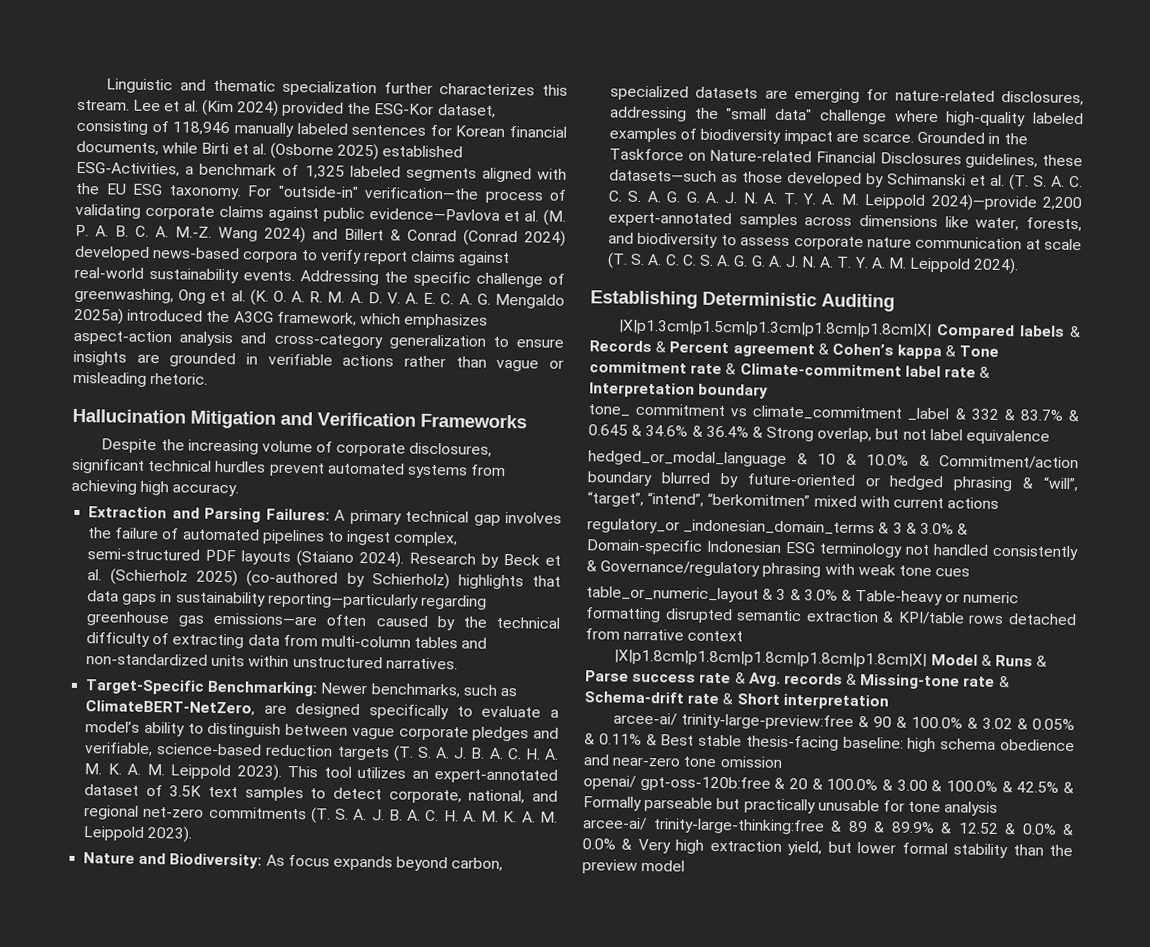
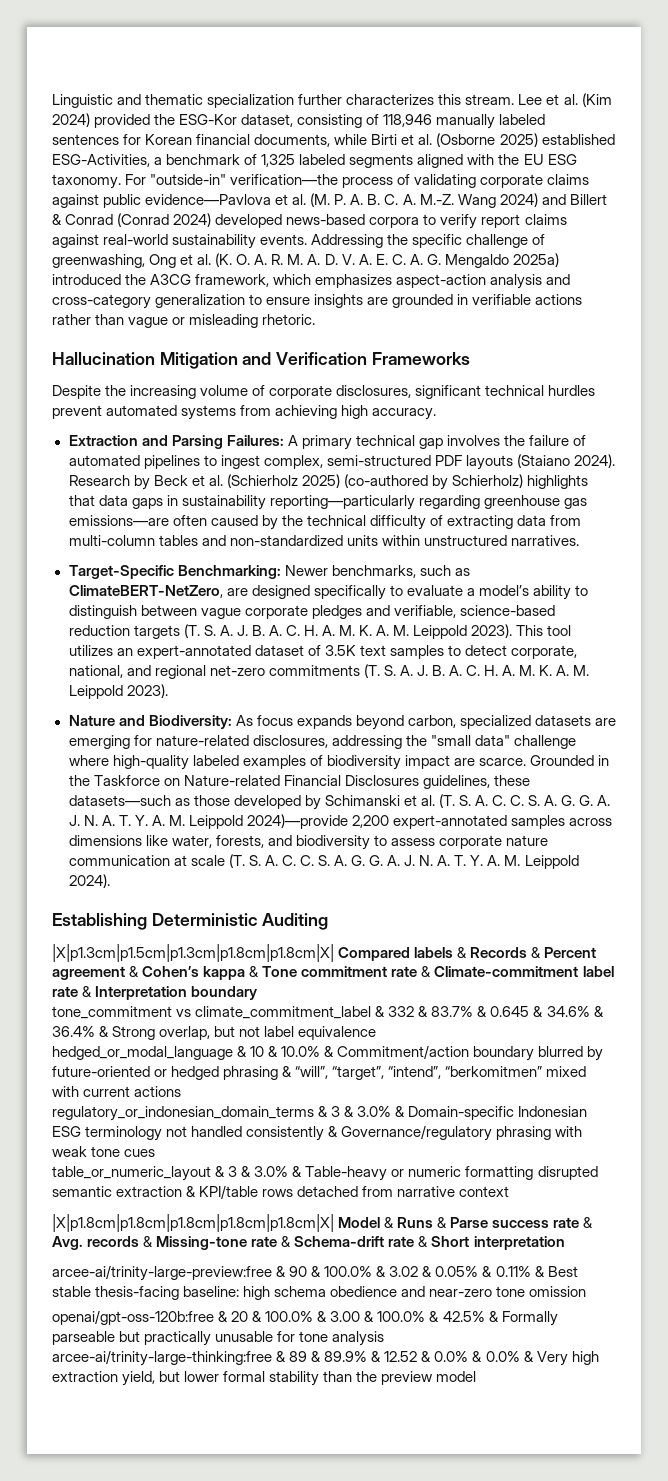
- tone_ commitment vs climate_commitment _label & 332 & 83.7% & 0.645 & 34.6% & 36.4% & Strong overlap, but not label equivalence
+ tone_commitment vs climate_commitment_label & 332 & 83.7% & 0.645 & 34.6% & 36.4% & Strong overlap, but not label equivalence
- regulatory_or _indonesian_domain_terms & 3 & 3.0% & Domain-specific Indonesian ESG terminology not handled consistently & Governance/regulatory phrasing with weak tone cues
+ regulatory_or_indonesian_domain_terms & 3 & 3.0% & Domain-specific Indonesian ESG terminology not handled consistently & Governance/regulatory phrasing with weak tone cues
- arcee-ai/ trinity-large-preview:free & 90 & 100.0% & 3.02 & 0.05% & 0.11% & Best stable thesis-facing baseline: high schema obedience and near-zero tone omission
+ arcee-ai/trinity-large-preview:free & 90 & 100.0% & 3.02 & 0.05% & 0.11% & Best stable thesis-facing baseline: high schema obedience and near-zero tone omission
- openai/ gpt-oss-120b:free & 20 & 100.0% & 3.00 & 100.0% & 42.5% & Formally parseable but practically unusable for tone analysis
+ openai/gpt-oss-120b:free & 20 & 100.0% & 3.00 & 100.0% & 42.5% & Formally parseable but practically unusable for tone analysis
- arcee-ai/ trinity-large-thinking:free & 89 & 89.9% & 12.52 & 0.0% & 0.0% & Very high extraction yield, but lower formal stability than the preview model
+ arcee-ai/trinity-large-thinking:free & 89 & 89.9% & 12.52 & 0.0% & 0.0% & Very high extraction yield, but lower formal stability than the preview model

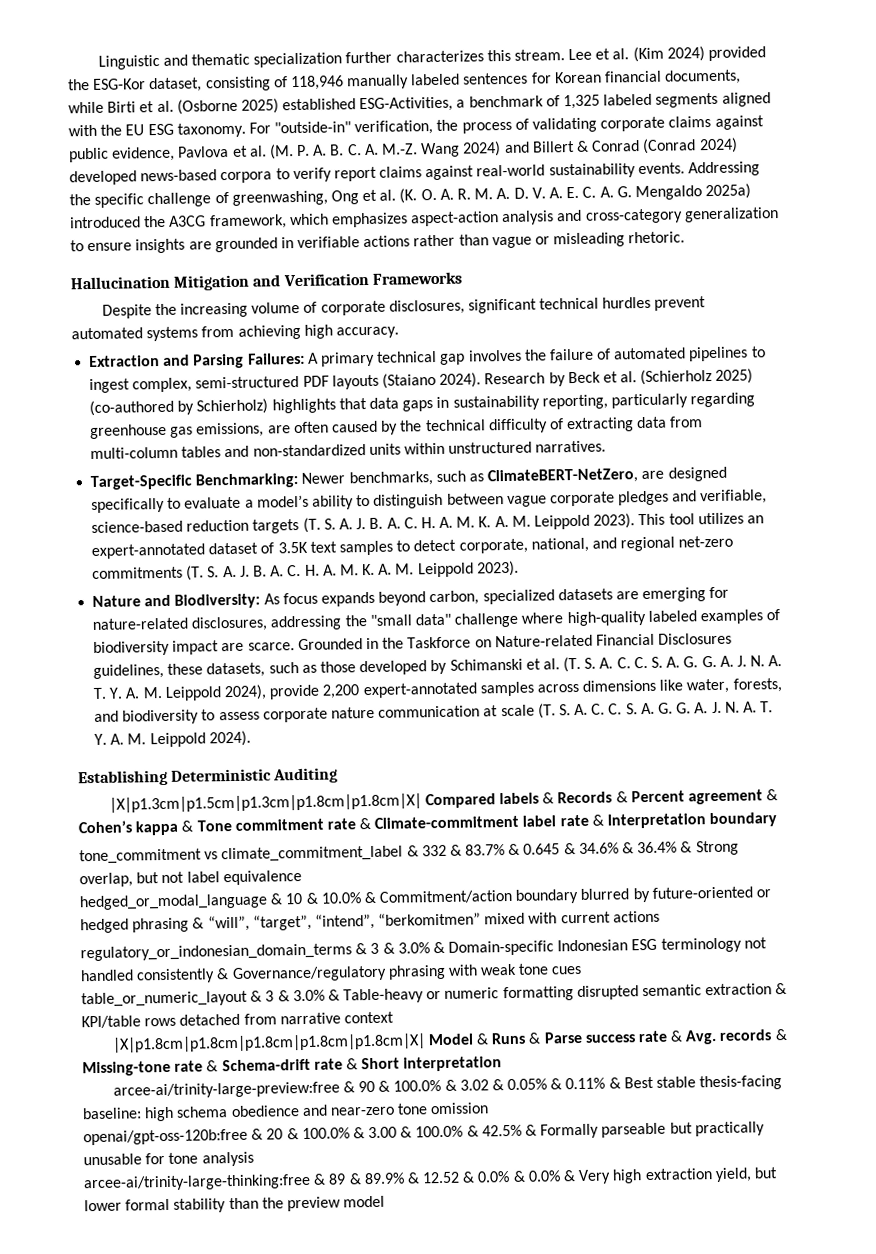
- For "outside-in" verification—the process of validating corporate claims against public evidence—Pavlova et al. (M. P. A. B. C. A. M.-Z. Wang 2024) and Billert & Conrad (Conrad 2024) developed news-based corpora to verify report claims against real-world sustainability events.
+ For "outside-in" verification, the process of validating corporate claims against public evidence, Pavlova et al. (M. P. A. B. C. A. M.-Z. Wang 2024) and Billert & Conrad (Conrad 2024) developed news-based corpora to verify report claims against real-world sustainability events.
- Research by Beck et al. (Schierholz 2025) (co-authored by Schierholz) highlights that data gaps in sustainability reporting—particularly regarding greenhouse gas emissions—are often caused by the technical difficulty of extracting data from multi-column tables and non-standardized units within unstructured narratives.
+ Research by Beck et al. (Schierholz 2025) (co-authored by Schierholz) highlights that data gaps in sustainability reporting, particularly regarding greenhouse gas emissions, are often caused by the technical difficulty of extracting data from multi-column tables and non-standardized units within unstructured narratives.
- Grounded in the Taskforce on Nature-related Financial Disclosures guidelines, these datasets—such as those developed by Schimanski et al. (T. S. A. C. C. S. A. G. G. A. J. N. A. T. Y. A. M. Leippold 2024)—provide 2,200 expert-annotated samples across dimensions like water, forests, and biodiversity to assess corporate nature communication at scale (T. S. A. C. C. S. A. G. G. A. J. N. A. T. Y. A. M. Leippold 2024).
+ Grounded in the Taskforce on Nature-related Financial Disclosures guidelines, these datasets, such as those developed by Schimanski et al. (T. S. A. C. C. S. A. G. G. A. J. N. A. T. Y. A. M. Leippold 2024), provide 2,200 expert-annotated samples across dimensions like water, forests, and biodiversity to assess corporate nature communication at scale (T. S. A. C. C. S. A. G. G. A. J. N. A. T. Y. A. M. Leippold 2024).

